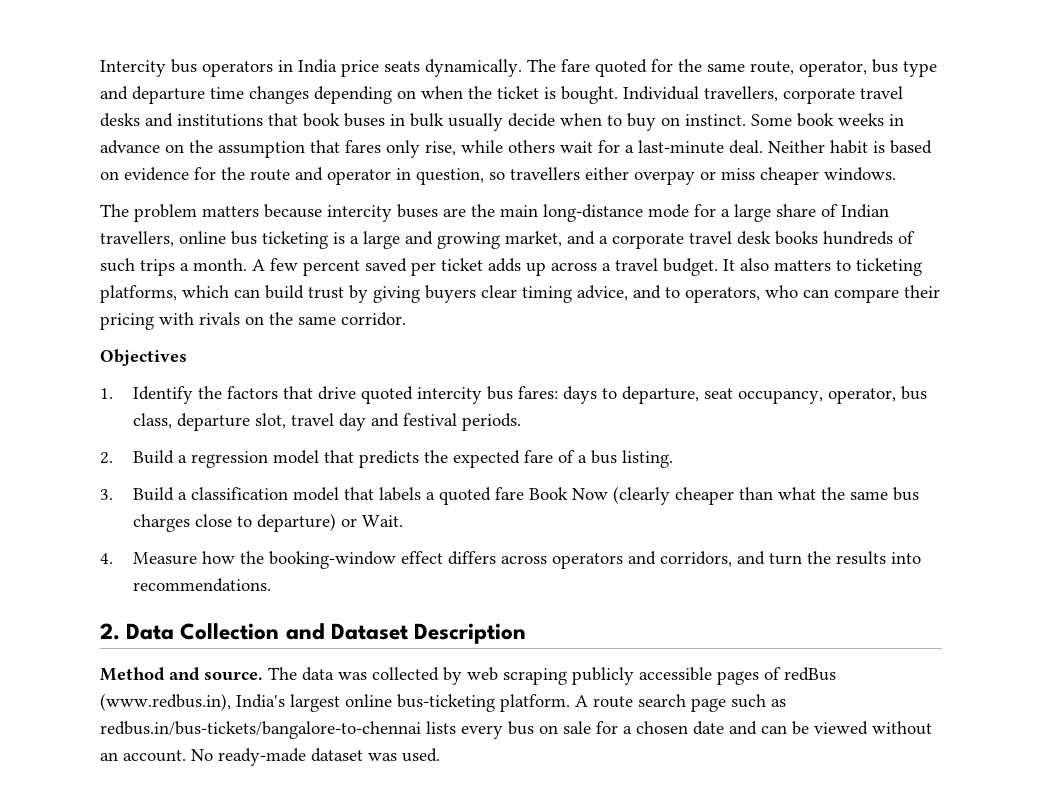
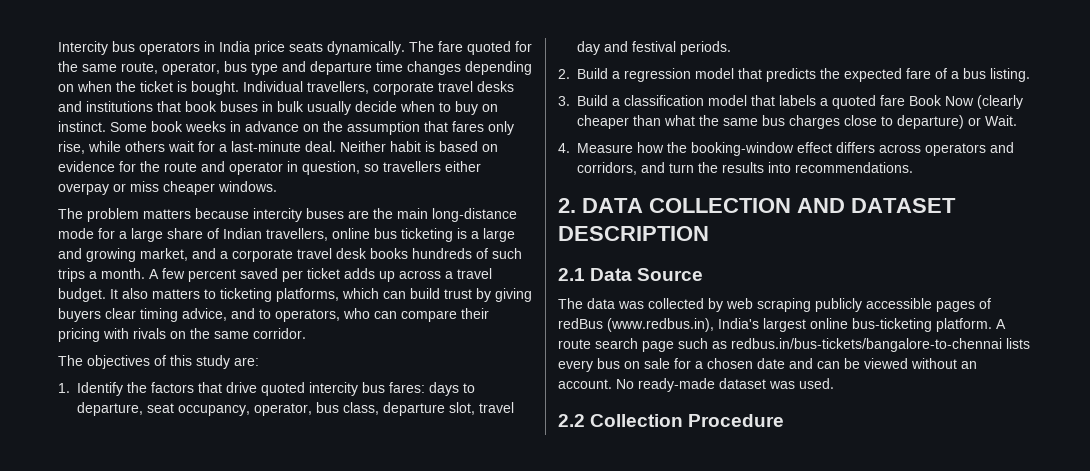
- Objectives
+ The objectives of this study are:
- 2. Data Collection and Dataset Description
- Method and source. The data was collected by web scraping publicly accessible pages of redBus (www.redbus.in), India's largest online bus-ticketing platform.
+ 2. DATA COLLECTION AND DATASET DESCRIPTION
+ 2.1 Data Source
+ The data was collected by web scraping publicly accessible pages of redBus (www.redbus.in), India's largest online bus-ticketing platform.
+ 2.2 Collection Procedure

